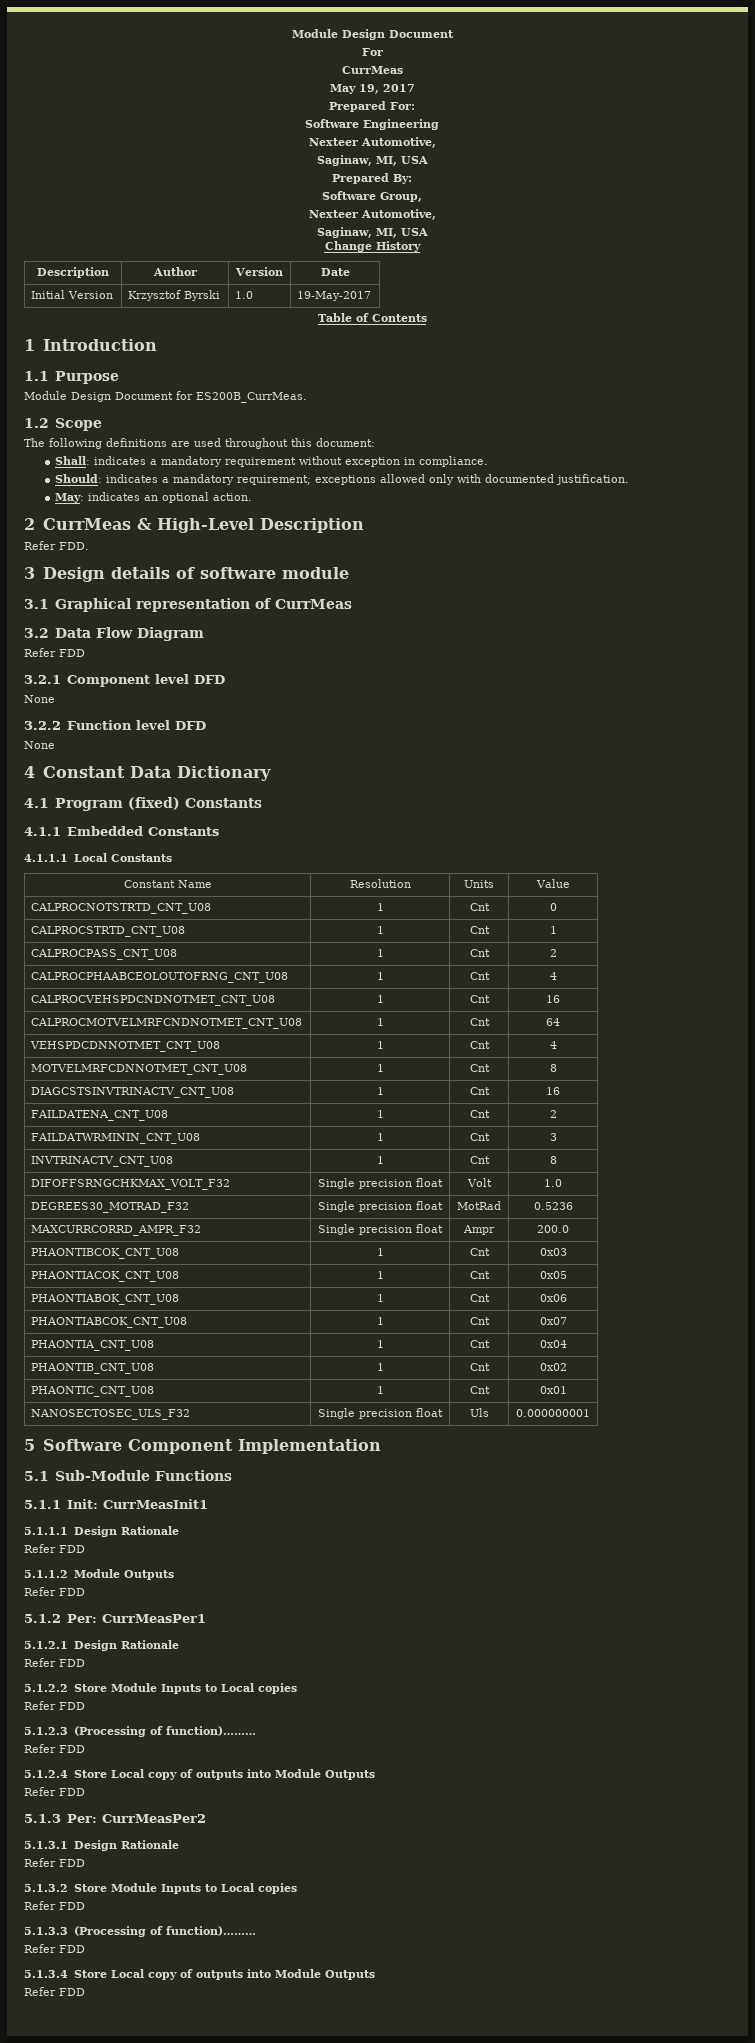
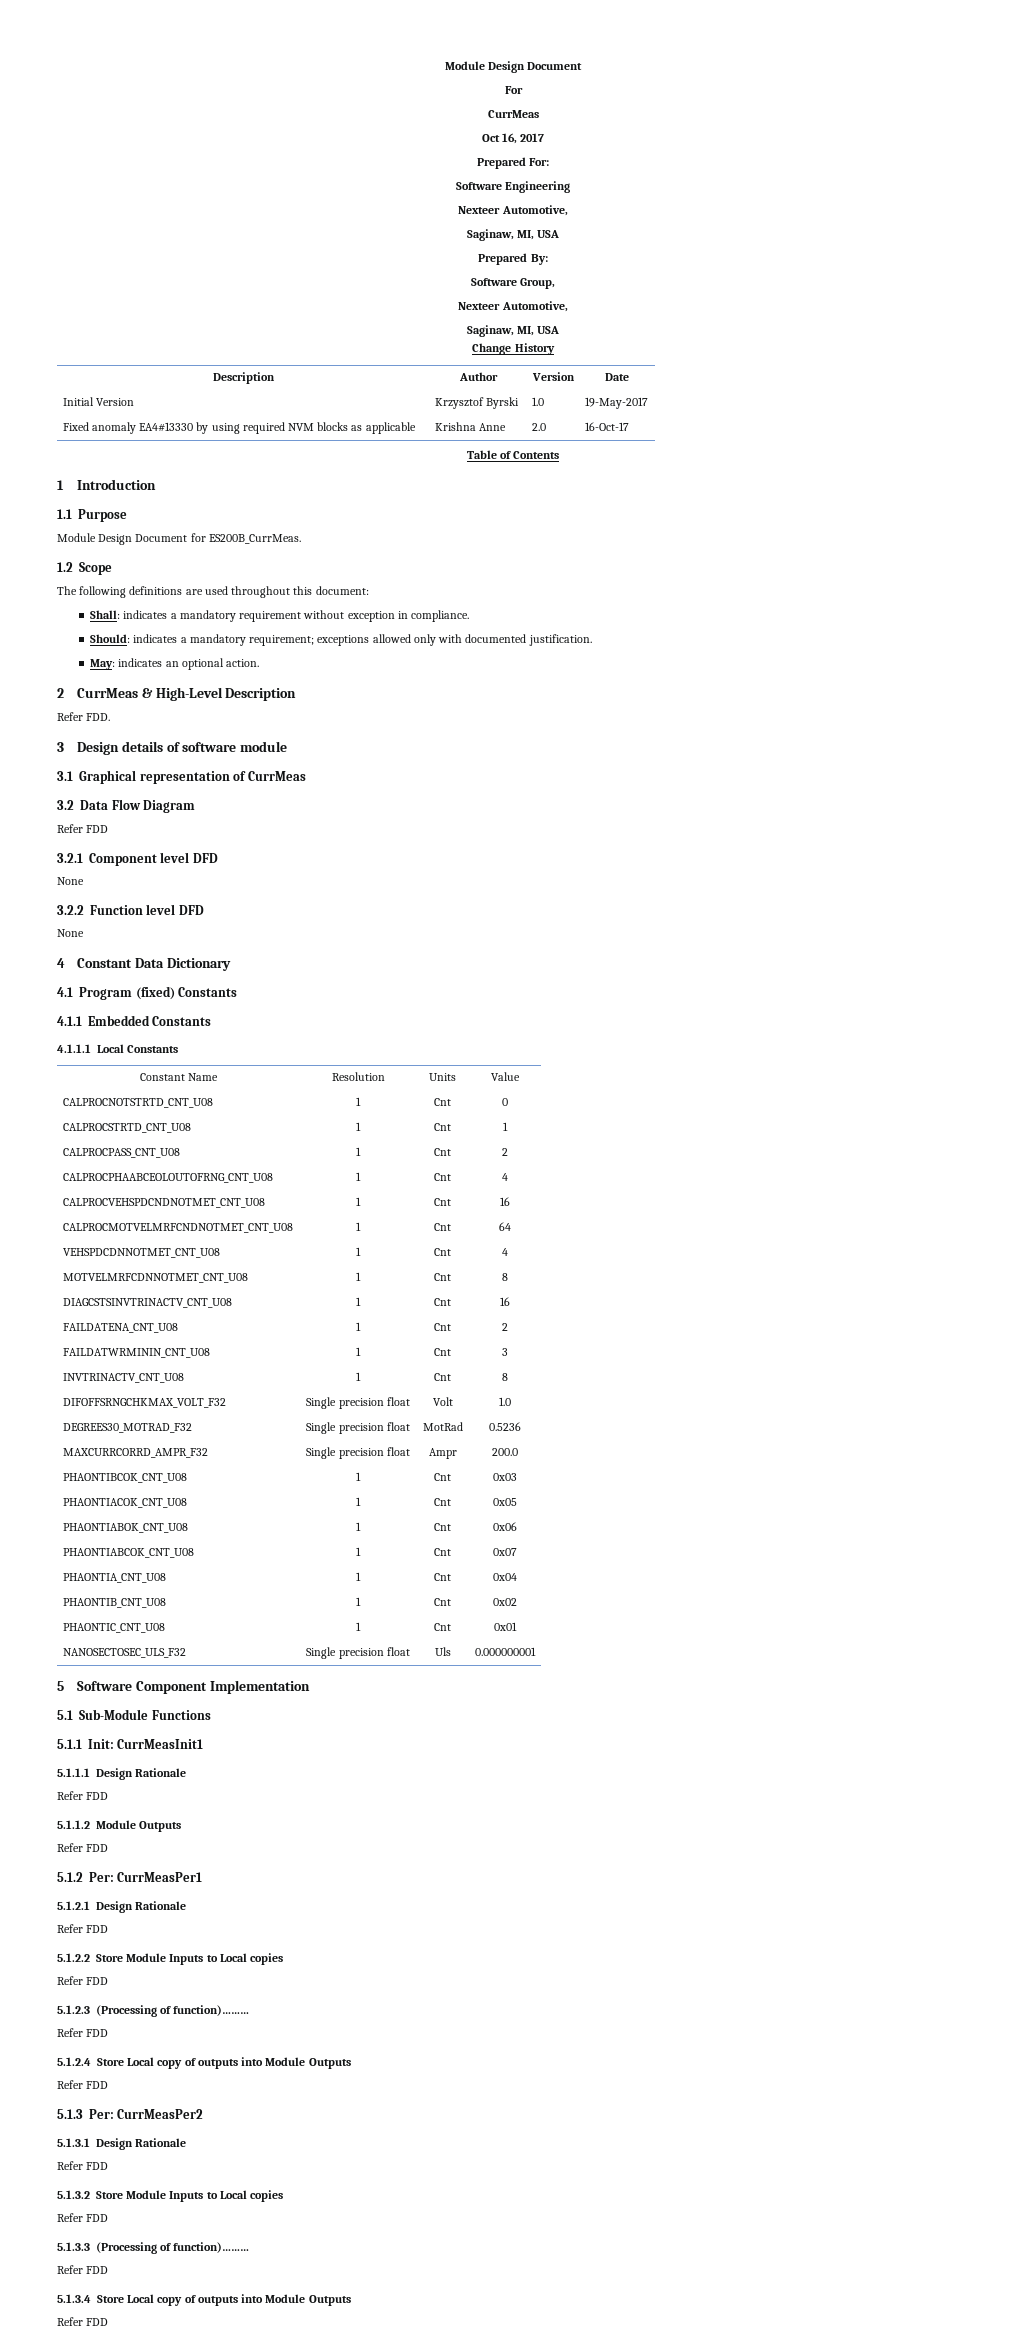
- May 19, 2017
+ Oct 16, 2017
+ Fixed anomaly EA4#13330 by using required NVM blocks as applicable | Krishna Anne | 2.0 | 16-Oct-17

